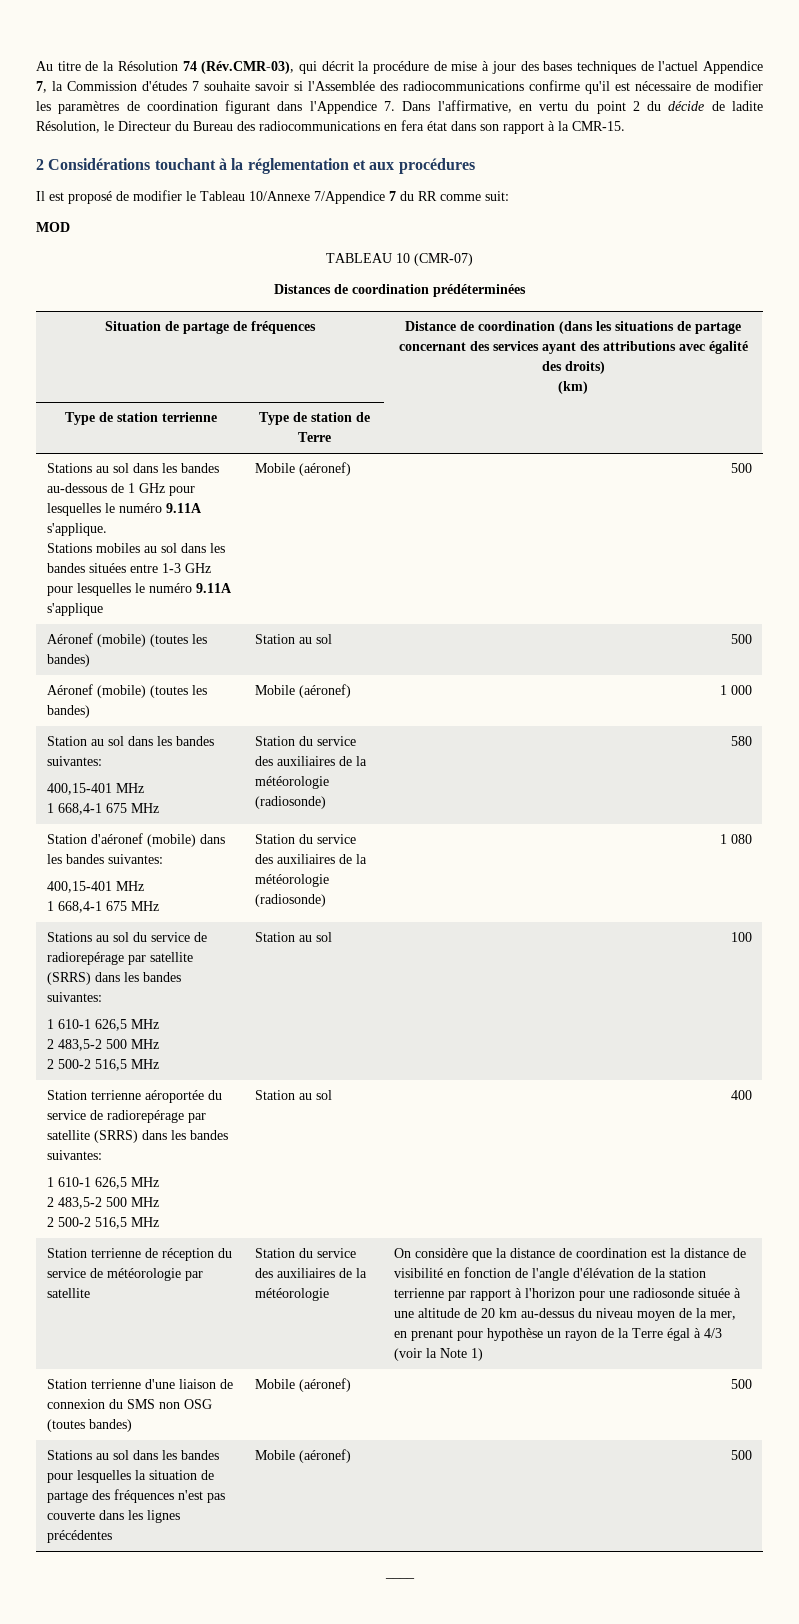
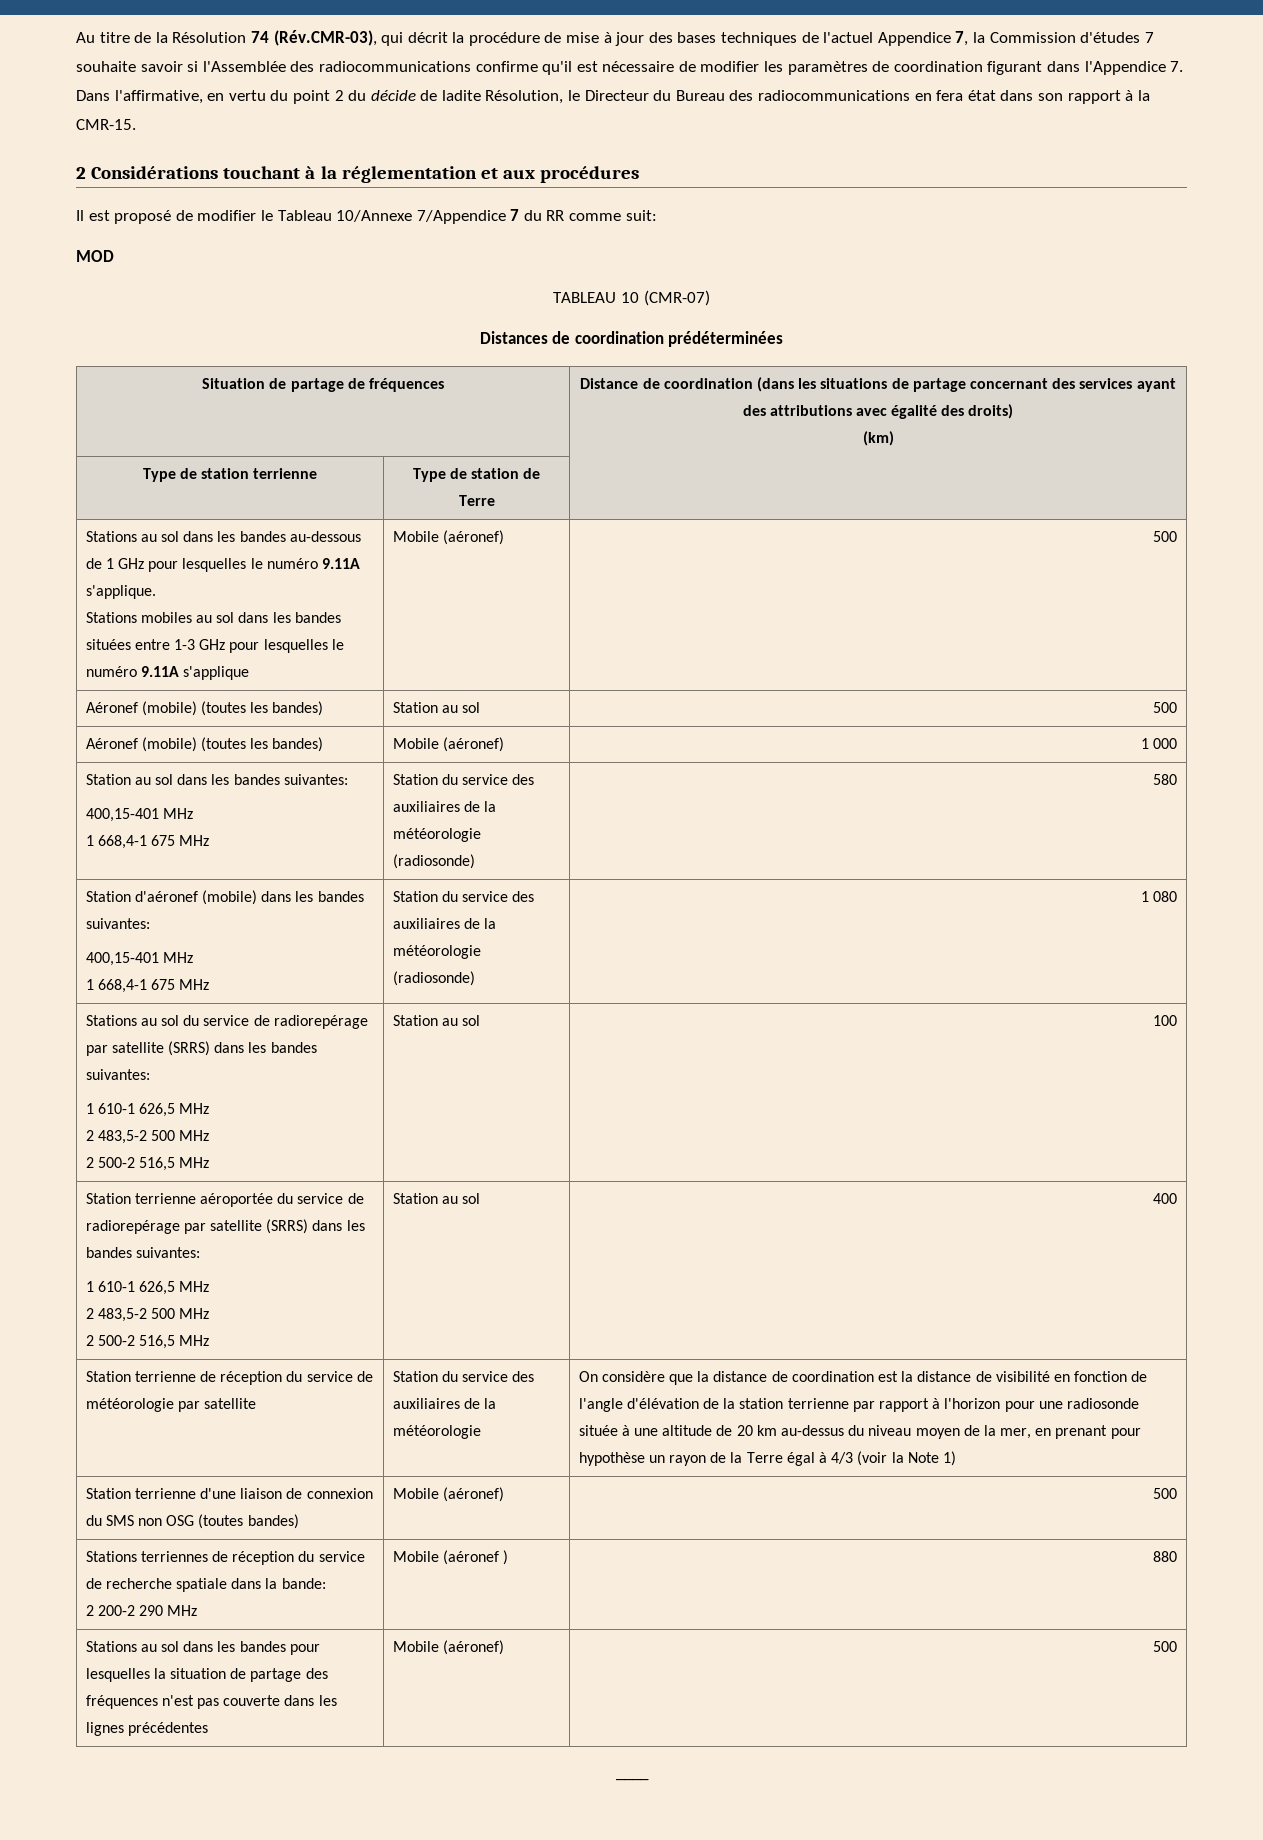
+ Stations terriennes de réception du service de recherche spatiale dans la bande:
+ 2 200-2 290 MHz | Mobile (aéronef ) | 880

